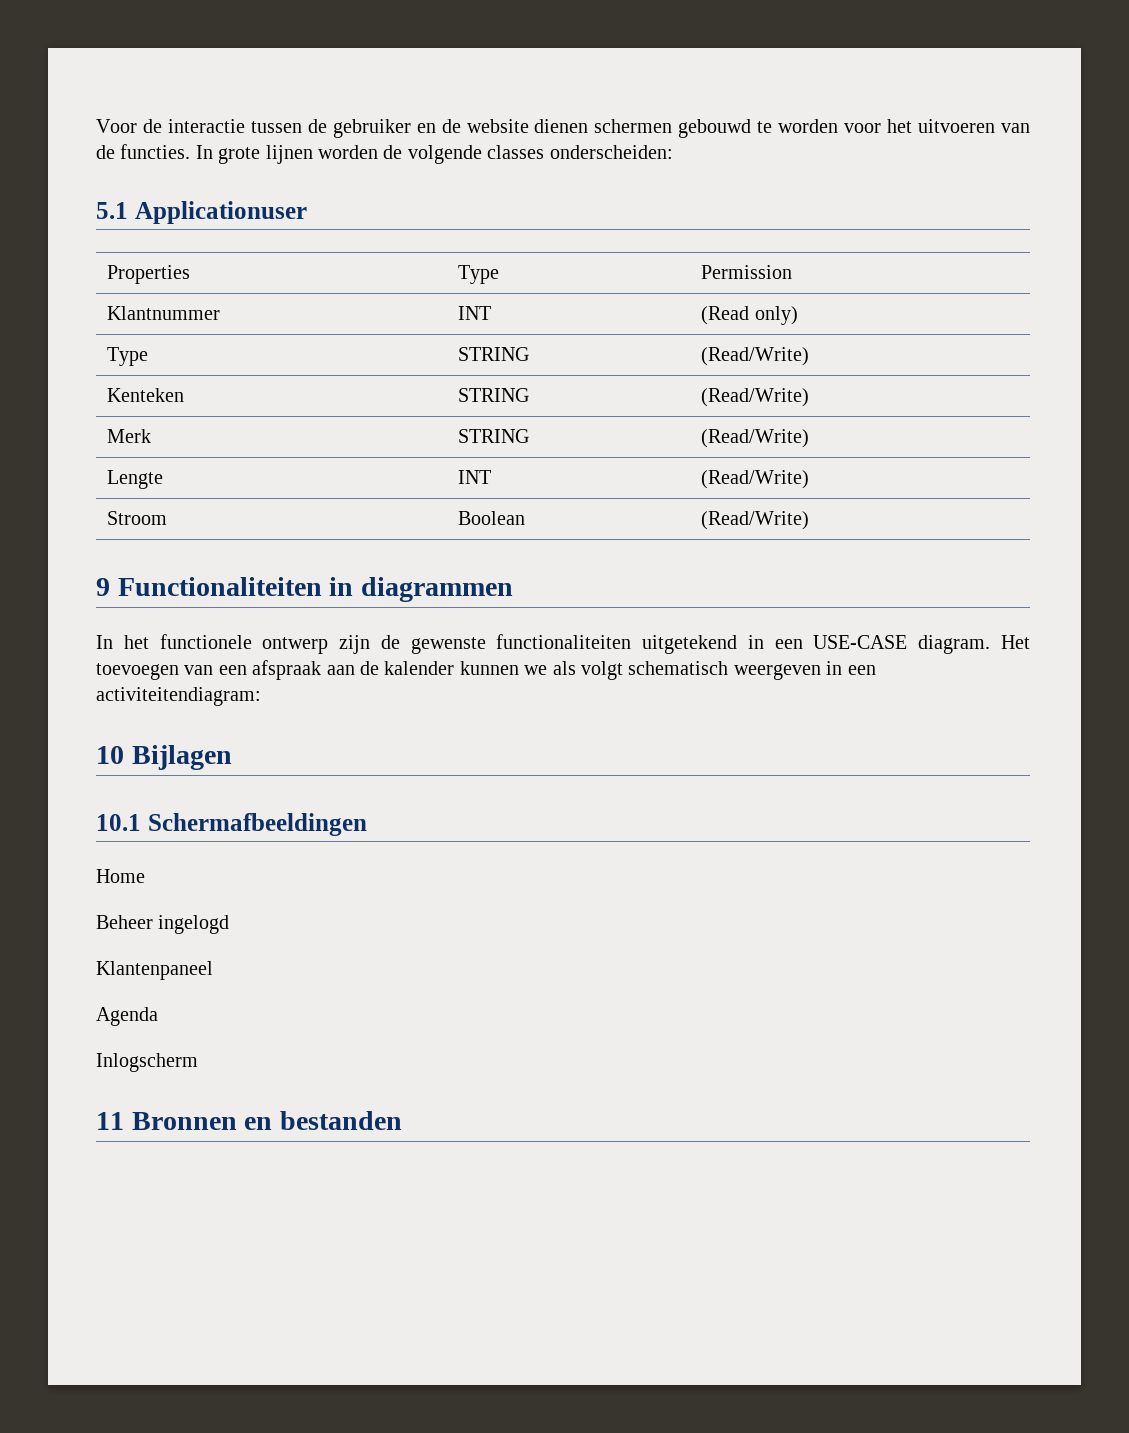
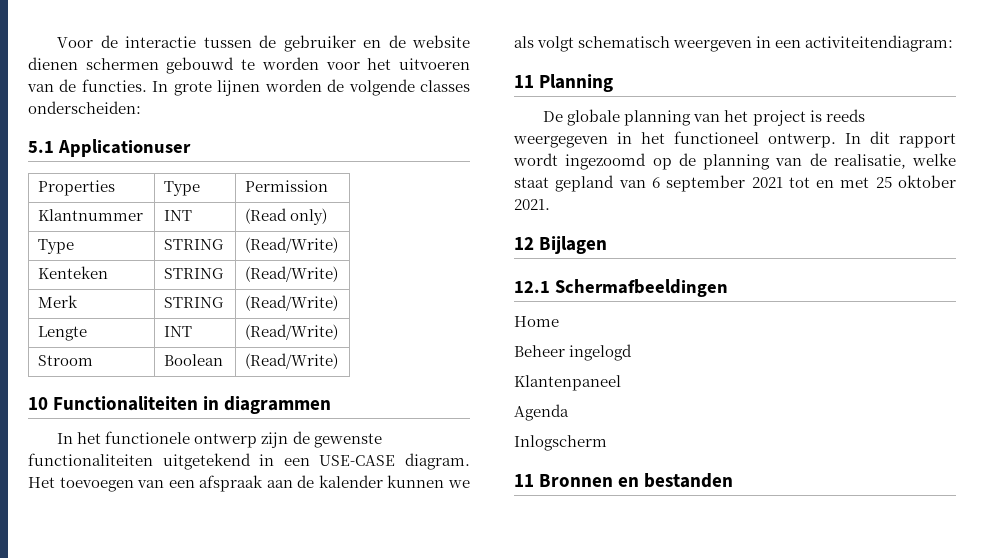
- 9 Functionaliteiten in diagrammen
+ 10 Functionaliteiten in diagrammen
- 10 Bijlagen
+ 11 Planning
+ De globale planning van het project is reeds weergegeven in het functioneel ontwerp. In dit rapport wordt ingezoomd op de planning van de realisatie, welke staat gepland van 6 september 2021 tot en met 25 oktober 2021.
+ 12 Bijlagen
- 10.1 Schermafbeeldingen
+ 12.1 Schermafbeeldingen

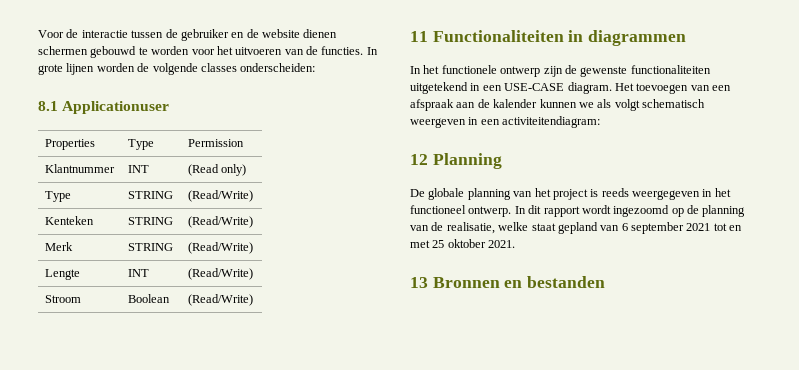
- 5.1 Applicationuser
+ 8.1 Applicationuser
- 10 Functionaliteiten in diagrammen
+ 11 Functionaliteiten in diagrammen
- 11 Planning
+ 12 Planning
- 12 Bijlagen
- 12.1 Schermafbeeldingen
- Home
- Beheer ingelogd
- Klantenpaneel
- Agenda
- Inlogscherm
- 11 Bronnen en bestanden
+ 13 Bronnen en bestanden

